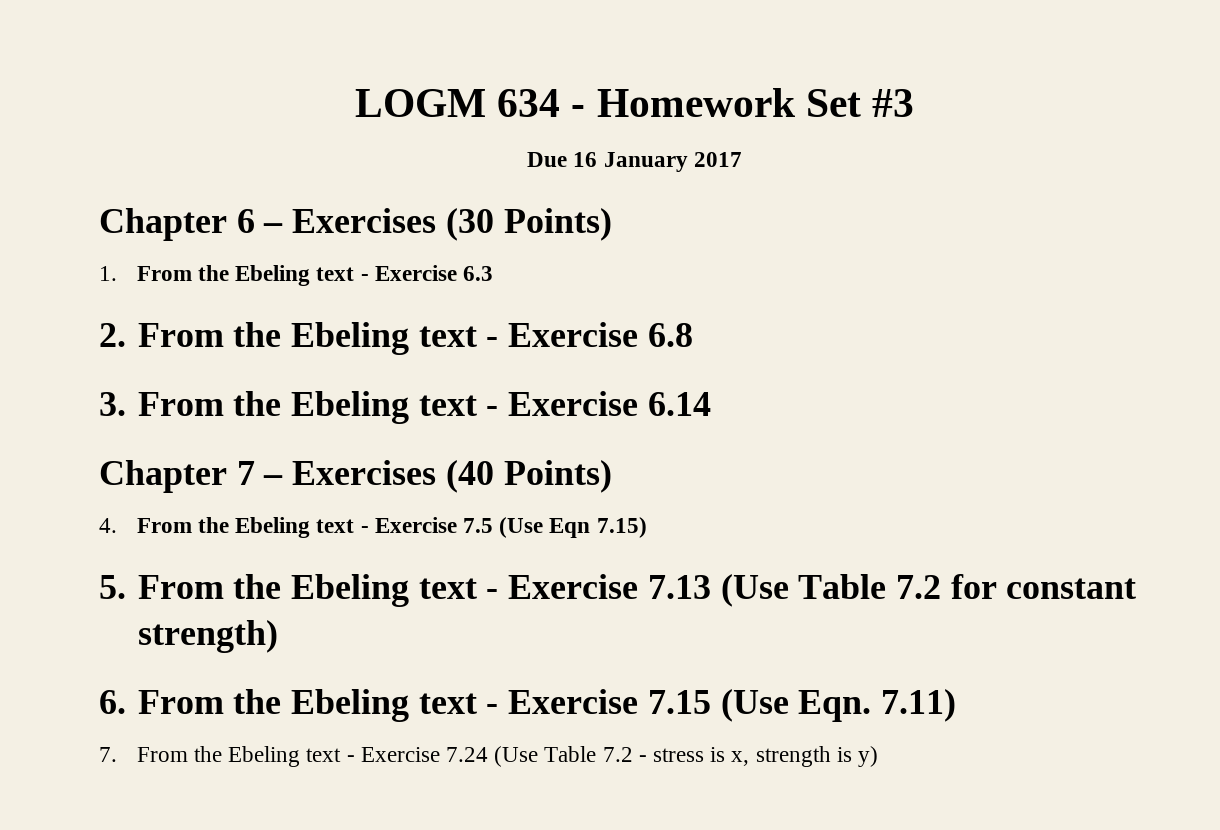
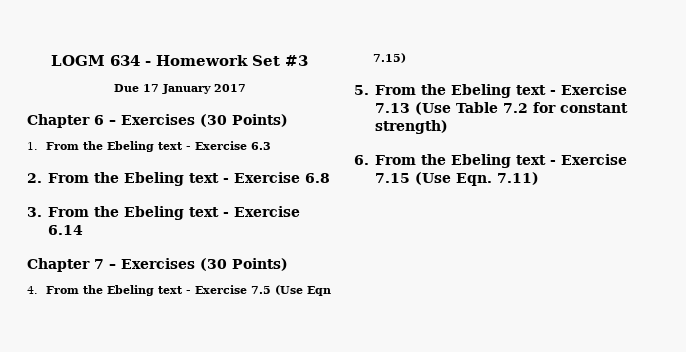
- Due 16 January 2017
+ Due 17 January 2017
- Chapter 7 – Exercises (40 Points)
+ Chapter 7 – Exercises (30 Points)
- 7. From the Ebeling text - Exercise 7.24 (Use Table 7.2 - stress is x, strength is y)

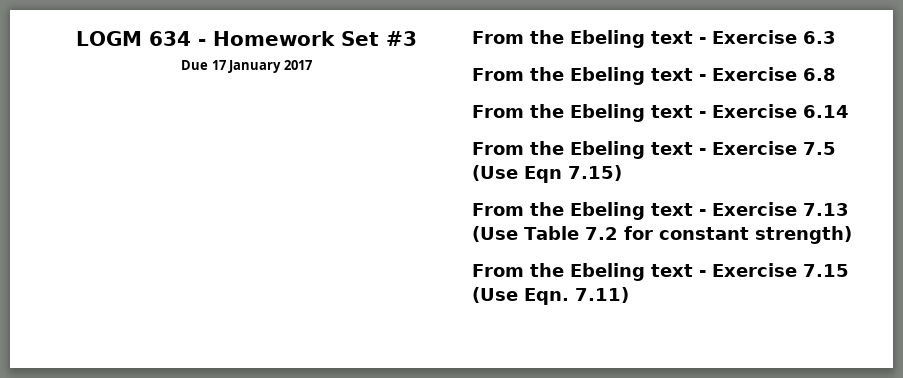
- Chapter 6 – Exercises (30 Points)
- 1. From the Ebeling text - Exercise 6.3
+ From the Ebeling text - Exercise 6.3
- 2. From the Ebeling text - Exercise 6.8
+ From the Ebeling text - Exercise 6.8
- 3. From the Ebeling text - Exercise 6.14
+ From the Ebeling text - Exercise 6.14
- Chapter 7 – Exercises (30 Points)
- 4. From the Ebeling text - Exercise 7.5 (Use Eqn 7.15)
+ From the Ebeling text - Exercise 7.5 (Use Eqn 7.15)
- 5. From the Ebeling text - Exercise 7.13 (Use Table 7.2 for constant strength)
+ From the Ebeling text - Exercise 7.13 (Use Table 7.2 for constant strength)
- 6. From the Ebeling text - Exercise 7.15 (Use Eqn. 7.11)
+ From the Ebeling text - Exercise 7.15 (Use Eqn. 7.11)

